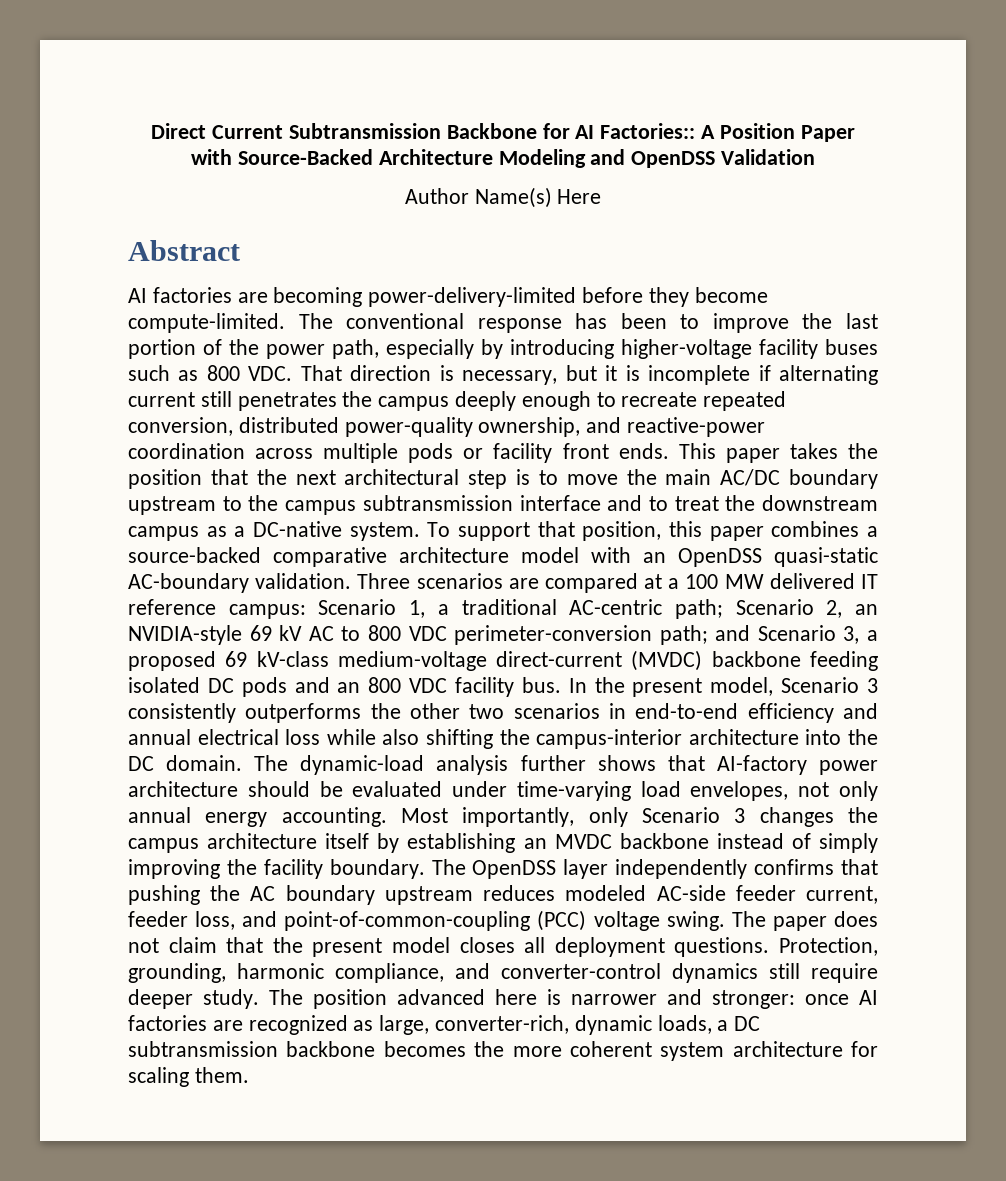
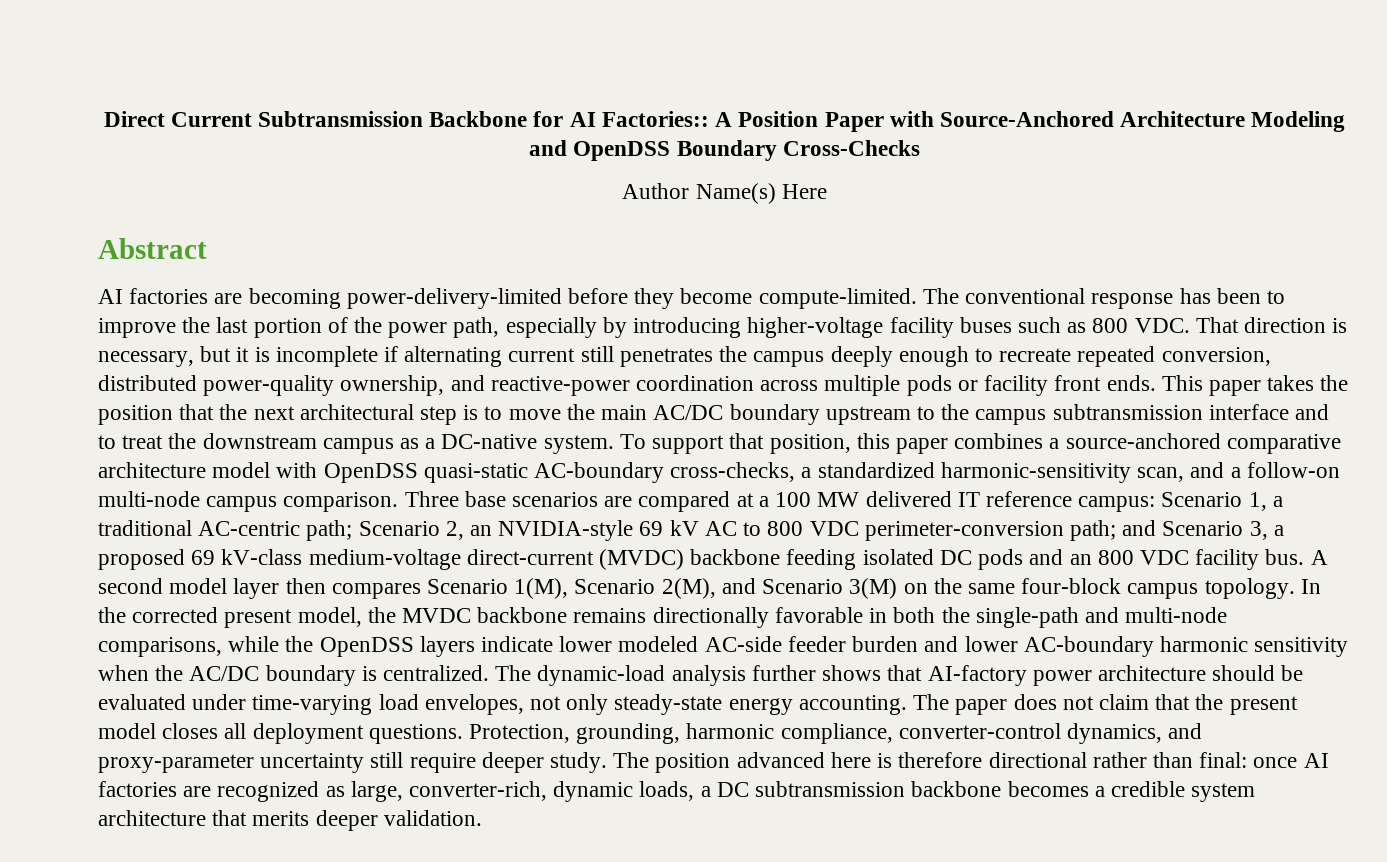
- Direct Current Subtransmission Backbone for AI Factories:: A Position Paper with Source-Backed Architecture Modeling and OpenDSS Validation
+ Direct Current Subtransmission Backbone for AI Factories:: A Position Paper with Source-Anchored Architecture Modeling and OpenDSS Boundary Cross-Checks
- To support that position, this paper combines a source-backed comparative architecture model with an OpenDSS quasi-static AC-boundary validation. Three scenarios are compared at a 100 MW delivered IT reference campus:
+ To support that position, this paper combines a source-anchored comparative architecture model with OpenDSS quasi-static AC-boundary cross-checks, a standardized harmonic-sensitivity scan, and a follow-on multi-node campus comparison. Three base scenarios are compared at a 100 MW delivered IT reference campus:
+ A second model layer then compares Scenario 1(M), Scenario 2(M), and Scenario 3(M) on the same four-block campus topology.
- In the present model, Scenario 3 consistently outperforms the other two scenarios in end-to-end efficiency and annual electrical loss while also shifting the campus-interior architecture into the DC domain.
+ In the corrected present model, the MVDC backbone remains directionally favorable in both the single-path and multi-node comparisons, while the OpenDSS layers indicate lower modeled AC-side feeder burden and lower AC-boundary harmonic sensitivity when the AC/DC boundary is centralized.
- The dynamic-load analysis further shows that AI-factory power architecture should be evaluated under time-varying load envelopes, not only annual energy accounting.
+ The dynamic-load analysis further shows that AI-factory power architecture should be evaluated under time-varying load envelopes, not only steady-state energy accounting.
- Most importantly, only Scenario 3 changes the campus architecture itself by establishing an MVDC backbone instead of simply improving the facility boundary. The OpenDSS layer independently confirms that pushing the AC boundary upstream reduces modeled AC-side feeder current, feeder loss, and point-of-common-coupling (PCC) voltage swing.
- Protection, grounding, harmonic compliance, and converter-control dynamics still require deeper study.
+ Protection, grounding, harmonic compliance, converter-control dynamics, and proxy-parameter uncertainty still require deeper study.
- The position advanced here is narrower and stronger: once AI factories are recognized as large, converter-rich, dynamic loads, a DC subtransmission backbone becomes the more coherent system architecture for scaling them.
+ The position advanced here is therefore directional rather than final: once AI factories are recognized as large, converter-rich, dynamic loads, a DC subtransmission backbone becomes a credible system architecture that merits deeper validation.

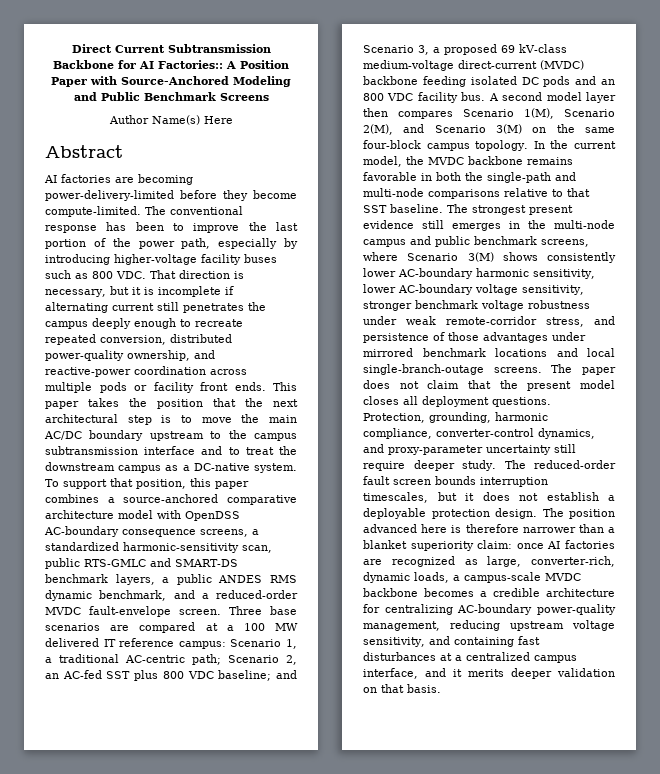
- Direct Current Subtransmission Backbone for AI Factories:: A Position Paper with Source-Anchored Architecture Modeling and OpenDSS Boundary Cross-Checks
+ Direct Current Subtransmission Backbone for AI Factories:: A Position Paper with Source-Anchored Modeling and Public Benchmark Screens
- To support that position, this paper combines a source-anchored comparative architecture model with OpenDSS quasi-static AC-boundary cross-checks, a standardized harmonic-sensitivity scan, and a follow-on multi-node campus comparison.
+ To support that position, this paper combines a source-anchored comparative architecture model with OpenDSS AC-boundary consequence screens, a standardized harmonic-sensitivity scan, public RTS-GMLC and SMART-DS benchmark layers, a public ANDES RMS dynamic benchmark, and a reduced-order MVDC fault-envelope screen.
- Three base scenarios are compared at a 100 MW delivered IT reference campus: Scenario 1, a traditional AC-centric path; Scenario 2, an NVIDIA-style 69 kV AC to 800 VDC perimeter-conversion path; and Scenario 3, a proposed 69 kV-class medium-voltage direct-current (MVDC) backbone feeding isolated DC pods and an 800 VDC facility bus.
+ Three base scenarios are compared at a 100 MW delivered IT reference campus: Scenario 1, a traditional AC-centric path; Scenario 2, an AC-fed SST plus 800 VDC baseline; and Scenario 3, a proposed 69 kV-class medium-voltage direct-current (MVDC) backbone feeding isolated DC pods and an 800 VDC facility bus.
- In the corrected present model, the MVDC backbone remains directionally favorable in both the single-path and multi-node comparisons, while the OpenDSS layers indicate lower modeled AC-side feeder burden and lower AC-boundary harmonic sensitivity when the AC/DC boundary is centralized. The dynamic-load analysis further shows that AI-factory power architecture should be evaluated under time-varying load envelopes, not only steady-state energy accounting.
+ In the current model, the MVDC backbone remains favorable in both the single-path and multi-node comparisons relative to that SST baseline. The strongest present evidence still emerges in the multi-node campus and public benchmark screens, where Scenario 3(M) shows consistently lower AC-boundary harmonic sensitivity, lower AC-boundary voltage sensitivity, stronger benchmark voltage robustness under weak remote-corridor stress, and persistence of those advantages under mirrored benchmark locations and local single-branch-outage screens.
- The position advanced here is therefore directional rather than final: once AI factories are recognized as large, converter-rich, dynamic loads, a DC subtransmission backbone becomes a credible system architecture that merits deeper validation.
+ The reduced-order fault screen bounds interruption timescales, but it does not establish a deployable protection design. The position advanced here is therefore narrower than a blanket superiority claim: once AI factories are recognized as large, converter-rich, dynamic loads, a campus-scale MVDC backbone becomes a credible architecture for centralizing AC-boundary power-quality management, reducing upstream voltage sensitivity, and containing fast disturbances at a centralized campus interface, and it merits deeper validation on that basis.

